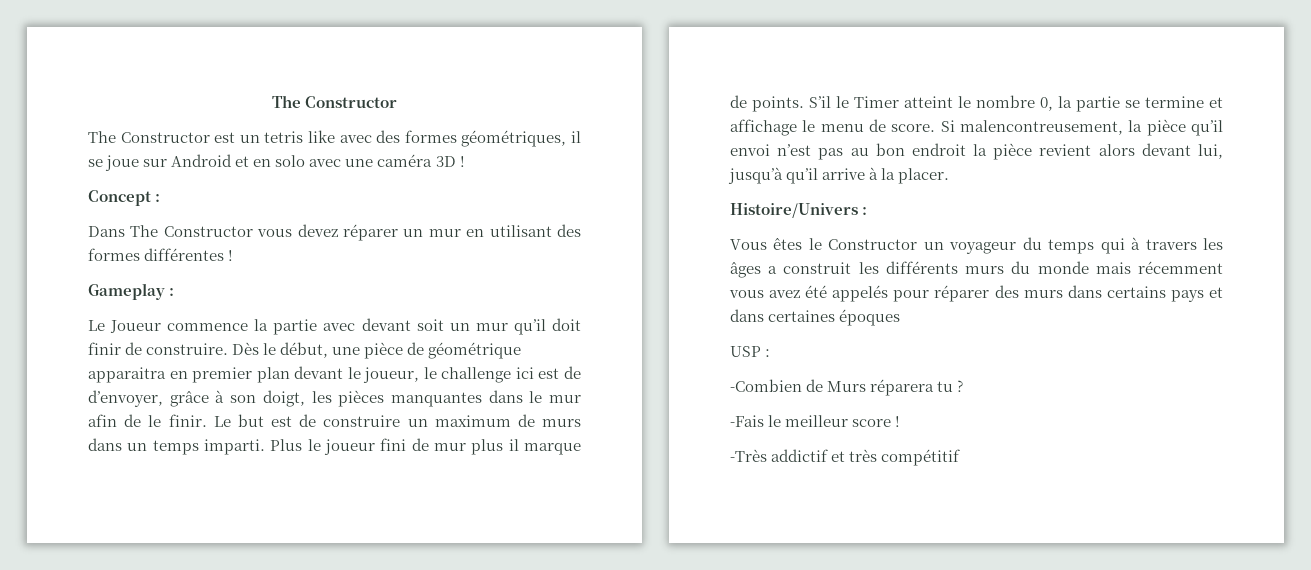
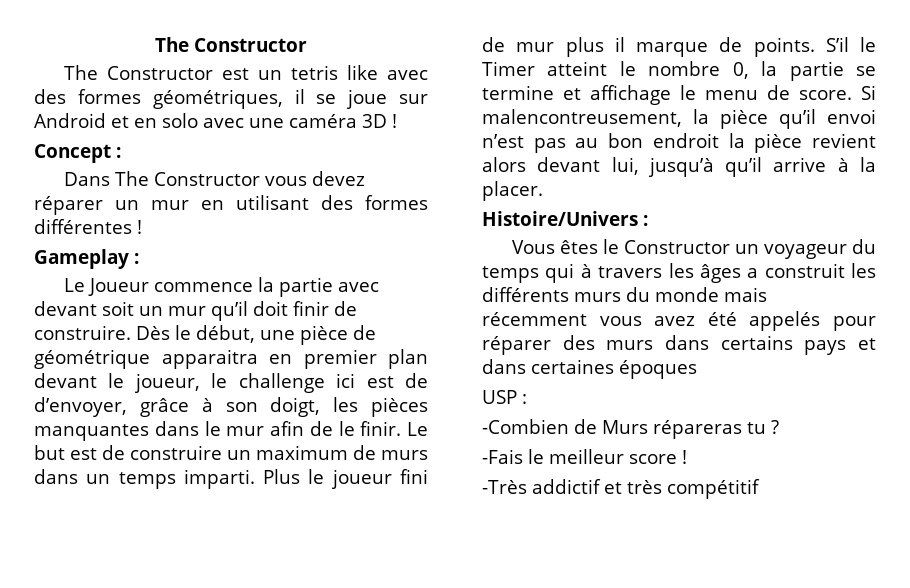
- -Combien de Murs réparera tu ?
+ -Combien de Murs répareras tu ?

